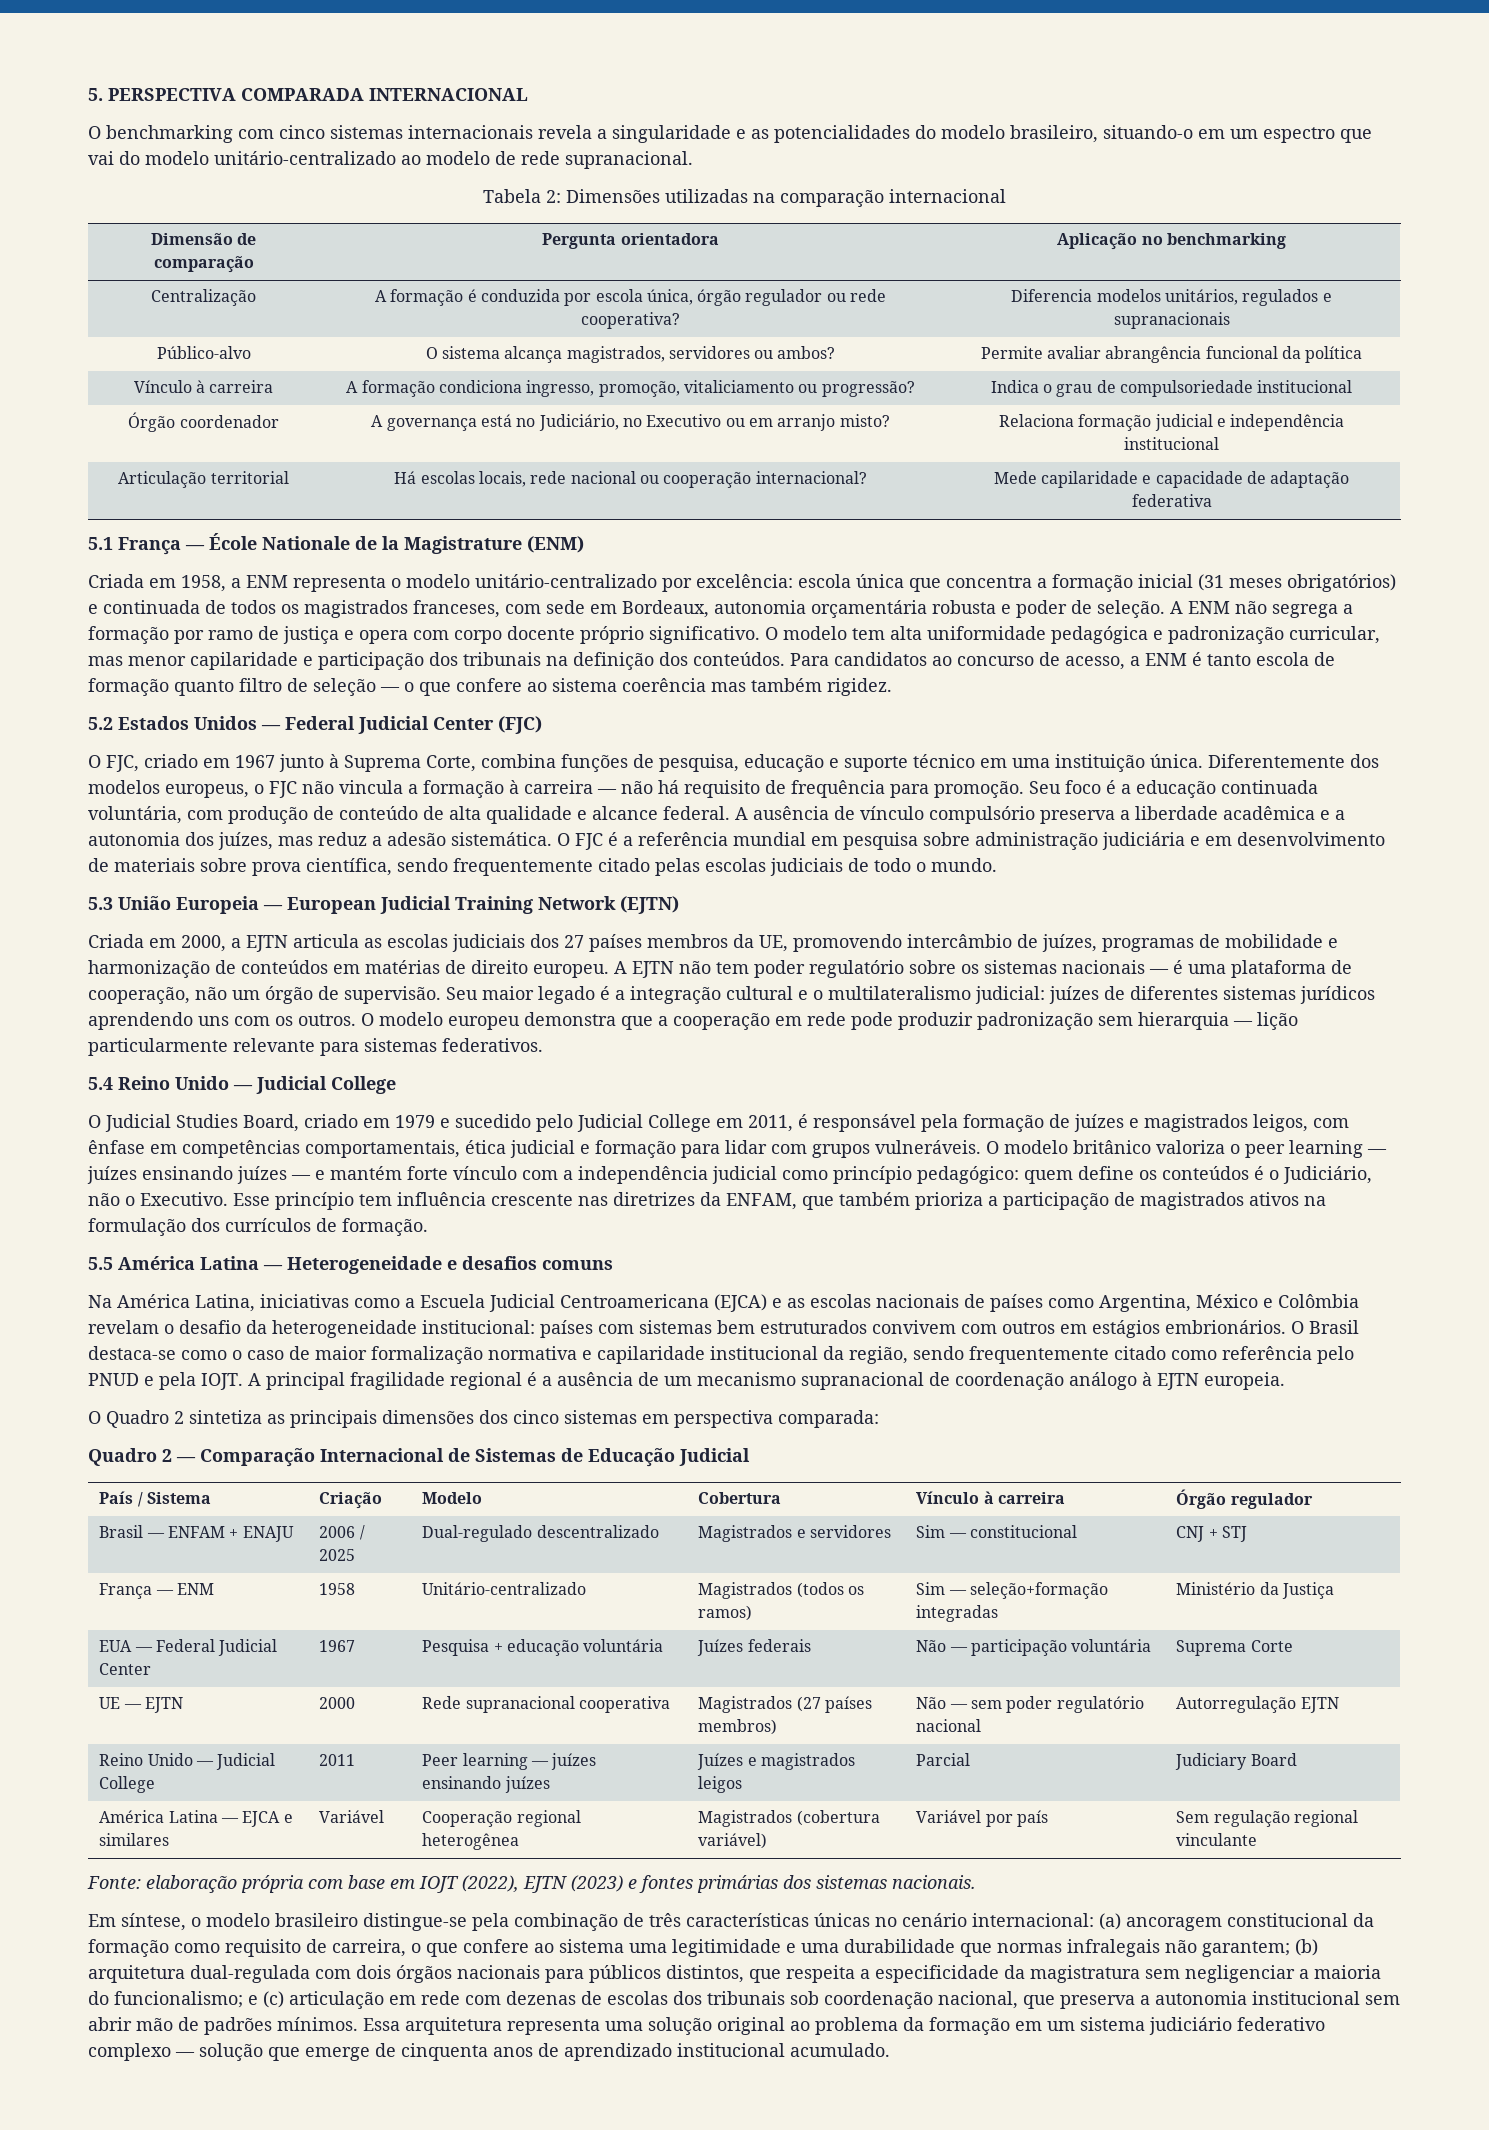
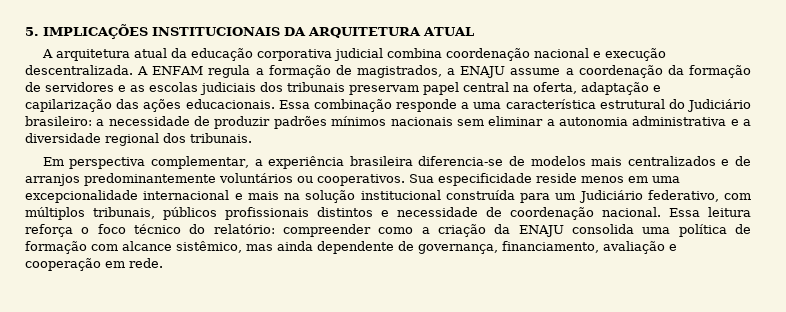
- 5. PERSPECTIVA COMPARADA INTERNACIONAL
- O benchmarking com cinco sistemas internacionais revela a singularidade e as potencialidades do modelo brasileiro, situando-o em um espectro que vai do modelo unitário-centralizado ao modelo de rede supranacional.
- Tabela 2: Dimensões utilizadas na comparação internacional
- Dimensão de comparação | Pergunta orientadora | Aplicação no benchmarking
- Centralização | A formação é conduzida por escola única, órgão regulador ou rede cooperativa? | Diferencia modelos unitários, regulados e supranacionais
- Público-alvo | O sistema alcança magistrados, servidores ou ambos? | Permite avaliar abrangência funcional da política
- Vínculo à carreira | A formação condiciona ingresso, promoção, vitaliciamento ou progressão? | Indica o grau de compulsoriedade institucional
- Órgão coordenador | A governança está no Judiciário, no Executivo ou em arranjo misto? | Relaciona formação judicial e independência institucional
- Articulação territorial | Há escolas locais, rede nacional ou cooperação internacional? | Mede capilaridade e capacidade de adaptação federativa
- 5.1 França — École Nationale de la Magistrature (ENM)
- Criada em 1958, a ENM representa o modelo unitário-centralizado por excelência: escola única que concentra a formação inicial (31 meses obrigatórios) e continuada de todos os magistrados franceses, com sede em Bordeaux, autonomia orçamentária robusta e poder de seleção. A ENM não segrega a formação por ramo de justiça e opera com corpo docente próprio significativo. O modelo tem alta uniformidade pedagógica e padronização curricular, mas menor capilaridade e participação dos tribunais na definição dos conteúdos. Para candidatos ao concurso de acesso, a ENM é tanto escola de formação quanto filtro de seleção — o que confere ao sistema coerência mas também rigidez.
- 5.2 Estados Unidos — Federal Judicial Center (FJC)
- O FJC, criado em 1967 junto à Suprema Corte, combina funções de pesquisa, educação e suporte técnico em uma instituição única. Diferentemente dos modelos europeus, o FJC não vincula a formação à carreira — não há requisito de frequência para promoção. Seu foco é a educação continuada voluntária, com produção de conteúdo de alta qualidade e alcance federal. A ausência de vínculo compulsório preserva a liberdade acadêmica e a autonomia dos juízes, mas reduz a adesão sistemática. O FJC é a referência mundial em pesquisa sobre administração judiciária e em desenvolvimento de materiais sobre prova científica, sendo frequentemente citado pelas escolas judiciais de todo o mundo.
- 5.3 União Europeia — European Judicial Training Network (EJTN)
- Criada em 2000, a EJTN articula as escolas judiciais dos 27 países membros da UE, promovendo intercâmbio de juízes, programas de mobilidade e harmonização de conteúdos em matérias de direito europeu. A EJTN não tem poder regulatório sobre os sistemas nacionais — é uma plataforma de cooperação, não um órgão de supervisão. Seu maior legado é a integração cultural e o multilateralismo judicial: juízes de diferentes sistemas jurídicos aprendendo uns com os outros. O modelo europeu demonstra que a cooperação em rede pode produzir padronização sem hierarquia — lição particularmente relevante para sistemas federativos.
- 5.4 Reino Unido — Judicial College
- O Judicial Studies Board, criado em 1979 e sucedido pelo Judicial College em 2011, é responsável pela formação de juízes e magistrados leigos, com ênfase em competências comportamentais, ética judicial e formação para lidar com grupos vulneráveis. O modelo britânico valoriza o peer learning — juízes ensinando juízes — e mantém forte vínculo com a independência judicial como princípio pedagógico: quem define os conteúdos é o Judiciário, não o Executivo. Esse princípio tem influência crescente nas diretrizes da ENFAM, que também prioriza a participação de magistrados ativos na formulação dos currículos de formação.
- 5.5 América Latina — Heterogeneidade e desafios comuns
- Na América Latina, iniciativas como a Escuela Judicial Centroamericana (EJCA) e as escolas nacionais de países como Argentina, México e Colômbia revelam o desafio da heterogeneidade institucional: países com sistemas bem estruturados convivem com outros em estágios embrionários. O Brasil destaca-se como o caso de maior formalização normativa e capilaridade institucional da região, sendo frequentemente citado como referência pelo PNUD e pela IOJT. A principal fragilidade regional é a ausência de um mecanismo supranacional de coordenação análogo à EJTN europeia.
- O Quadro 2 sintetiza as principais dimensões dos cinco sistemas em perspectiva comparada:
- Quadro 2 — Comparação Internacional de Sistemas de Educação Judicial
- País / Sistema | Criação | Modelo | Cobertura | Vínculo à carreira | Órgão regulador
- Brasil — ENFAM + ENAJU | 2006 / 2025 | Dual-regulado descentralizado | Magistrados e servidores | Sim — constitucional | CNJ + STJ
- França — ENM | 1958 | Unitário-centralizado | Magistrados (todos os ramos) | Sim — seleção+formação integradas | Ministério da Justiça
- EUA — Federal Judicial Center | 1967 | Pesquisa + educação voluntária | Juízes federais | Não — participação voluntária | Suprema Corte
- UE — EJTN | 2000 | Rede supranacional cooperativa | Magistrados (27 países membros) | Não — sem poder regulatório nacional | Autorregulação EJTN
- Reino Unido — Judicial College | 2011 | Peer learning — juízes ensinando juízes | Juízes e magistrados leigos | Parcial | Judiciary Board
- América Latina — EJCA e similares | Variável | Cooperação regional heterogênea | Magistrados (cobertura variável) | Variável por país | Sem regulação regional vinculante
- Fonte: elaboração própria com base em IOJT (2022), EJTN (2023) e fontes primárias dos sistemas nacionais.
- Em síntese, o modelo brasileiro distingue-se pela combinação de três características únicas no cenário internacional: (a) ancoragem constitucional da formação como requisito de carreira, o que confere ao sistema uma legitimidade e uma durabilidade que normas infralegais não garantem; (b) arquitetura dual-regulada com dois órgãos nacionais para públicos distintos, que respeita a especificidade da magistratura sem negligenciar a maioria do funcionalismo; e (c) articulação em rede com dezenas de escolas dos tribunais sob coordenação nacional, que preserva a autonomia institucional sem abrir mão de padrões mínimos. Essa arquitetura representa uma solução original ao problema da formação em um sistema judiciário federativo complexo — solução que emerge de cinquenta anos de aprendizado institucional acumulado.
+ 5. IMPLICAÇÕES INSTITUCIONAIS DA ARQUITETURA ATUAL
+ A arquitetura atual da educação corporativa judicial combina coordenação nacional e execução descentralizada. A ENFAM regula a formação de magistrados, a ENAJU assume a coordenação da formação de servidores e as escolas judiciais dos tribunais preservam papel central na oferta, adaptação e capilarização das ações educacionais. Essa combinação responde a uma característica estrutural do Judiciário brasileiro: a necessidade de produzir padrões mínimos nacionais sem eliminar a autonomia administrativa e a diversidade regional dos tribunais.
+ Em perspectiva complementar, a experiência brasileira diferencia-se de modelos mais centralizados e de arranjos predominantemente voluntários ou cooperativos. Sua especificidade reside menos em uma excepcionalidade internacional e mais na solução institucional construída para um Judiciário federativo, com múltiplos tribunais, públicos profissionais distintos e necessidade de coordenação nacional. Essa leitura reforça o foco técnico do relatório: compreender como a criação da ENAJU consolida uma política de formação com alcance sistêmico, mas ainda dependente de governança, financiamento, avaliação e cooperação em rede.

